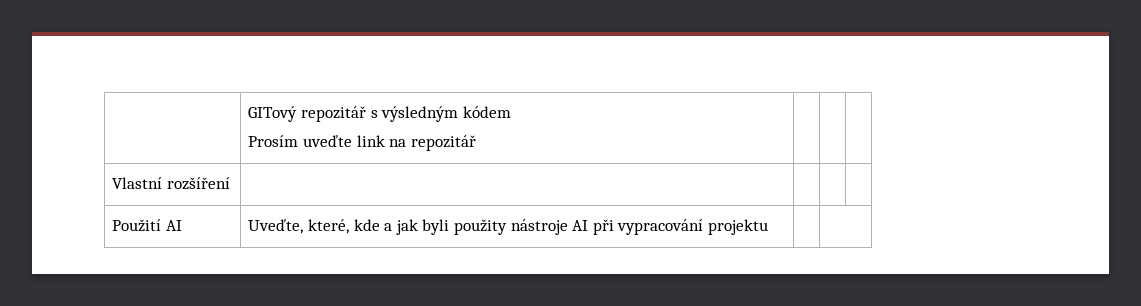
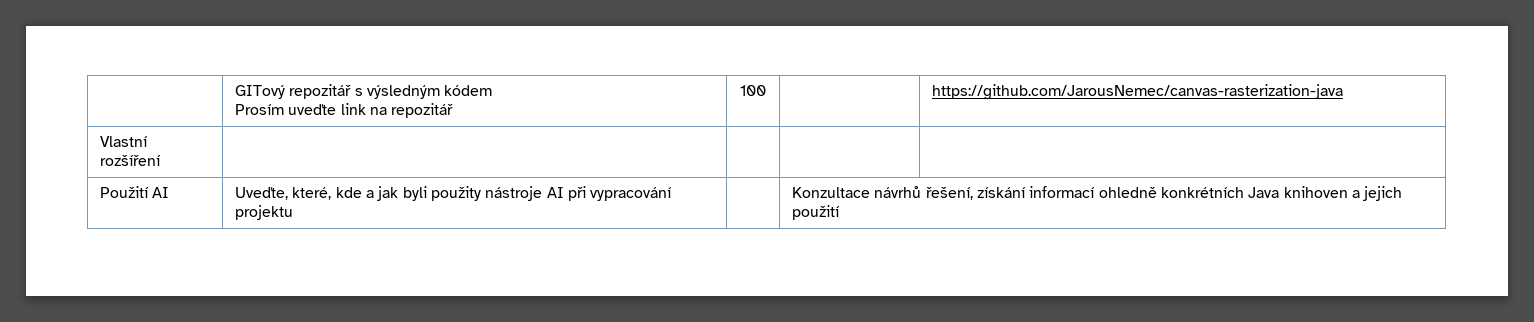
  | GITový repozitář s výsledným kódem
- Prosím uveďte link na repozitář | | |
+ Prosím uveďte link na repozitář | 100 | | https://github.com/JarousNemec/canvas-rasterization-java
- Použití AI | Uveďte, které, kde a jak byli použity nástroje AI při vypracování projektu | |
+ Použití AI | Uveďte, které, kde a jak byli použity nástroje AI při vypracování projektu | | Konzultace návrhů řešení, získání informací ohledně konkrétních Java knihoven a jejich použití

